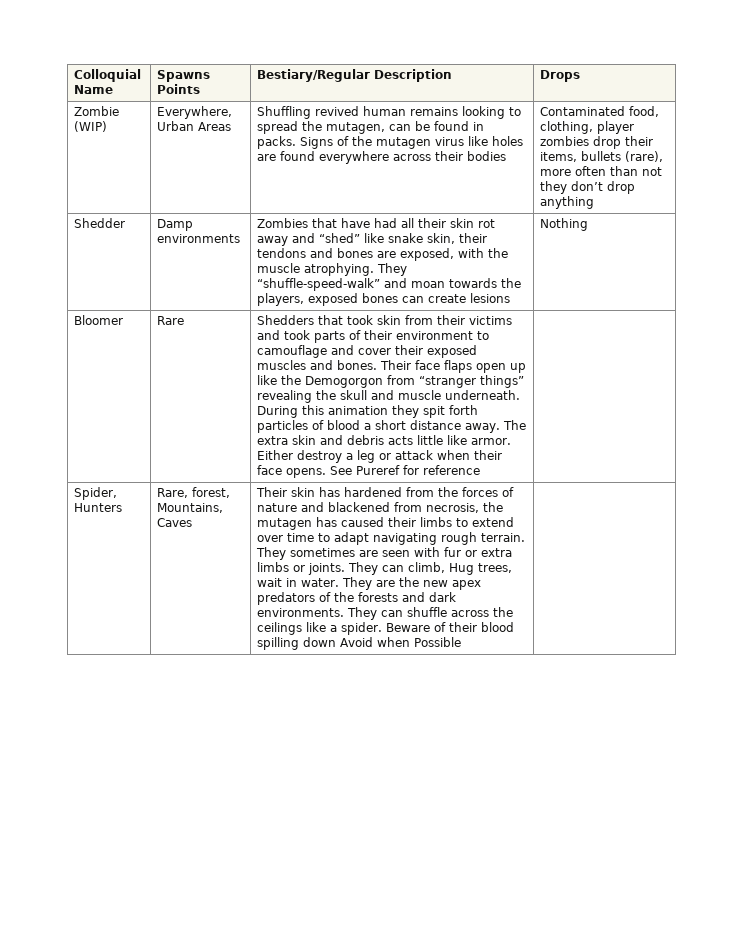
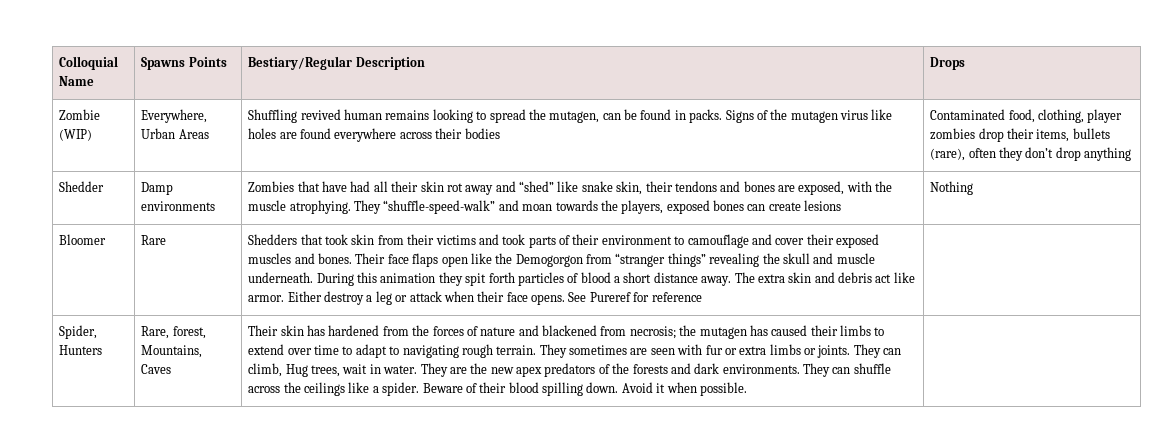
- Contaminated food, clothing, player zombies drop their items, bullets (rare), more often than not they don’t drop anything
+ Contaminated food, clothing, player zombies drop their items, bullets (rare), often they don’t drop anything
- Their face flaps open up like the Demogorgon from “stranger things” revealing the skull and muscle underneath.
+ Their face flaps open like the Demogorgon from “stranger things” revealing the skull and muscle underneath.
- The extra skin and debris acts little like armor.
+ The extra skin and debris act like armor.
- Their skin has hardened from the forces of nature and blackened from necrosis, the mutagen has caused their limbs to extend over time to adapt navigating rough terrain.
+ Their skin has hardened from the forces of nature and blackened from necrosis; the mutagen has caused their limbs to extend over time to adapt to navigating rough terrain.
- Beware of their blood spilling down Avoid when Possible
+ Beware of their blood spilling down. Avoid it when possible.

